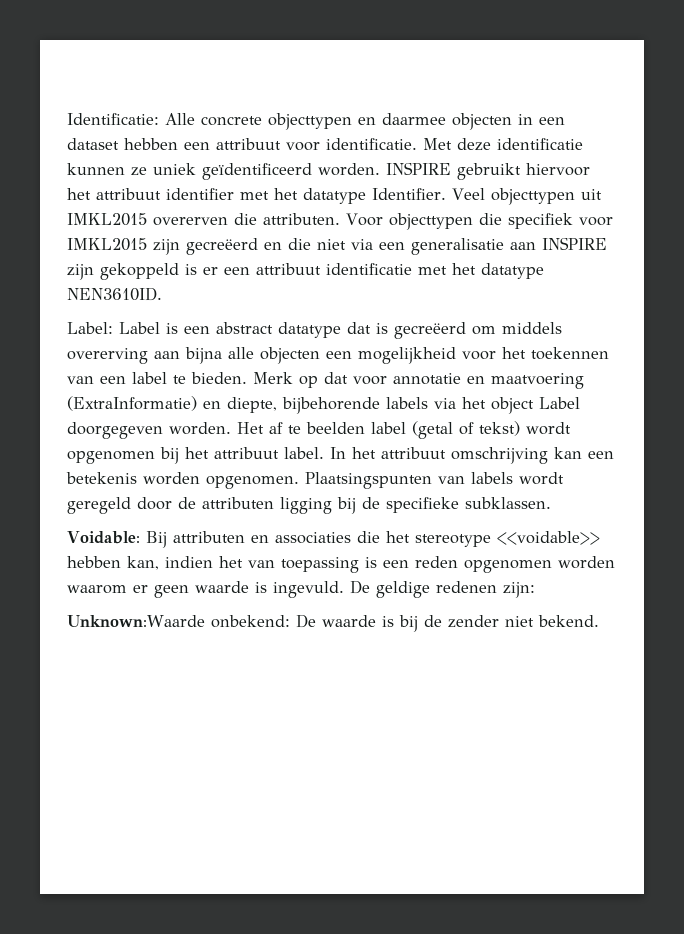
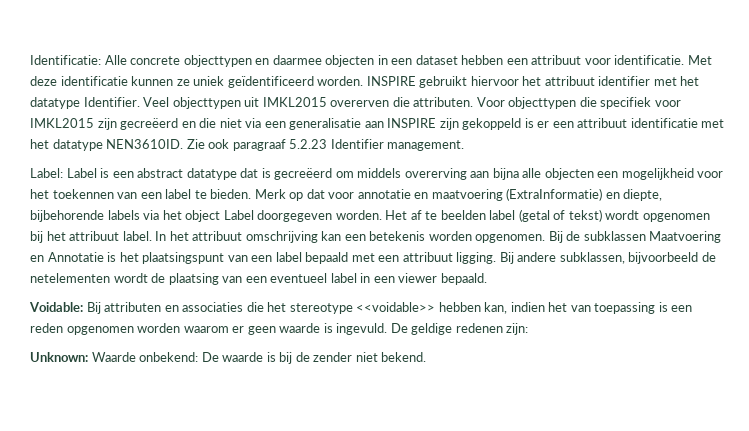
+ Zie ook paragraaf 5.2.23 Identifier management.
- Plaatsingspunten van labels wordt geregeld door de attributen ligging bij de specifieke subklassen.
+ Bij de subklassen Maatvoering en Annotatie is het plaatsingspunt van een label bepaald met een attribuut ligging. Bij andere subklassen, bijvoorbeeld de netelementen wordt de plaatsing van een eventueel label in een viewer bepaald.
- Unknown:Waarde onbekend: De waarde is bij de zender niet bekend.
+ Unknown: Waarde onbekend: De waarde is bij de zender niet bekend.

